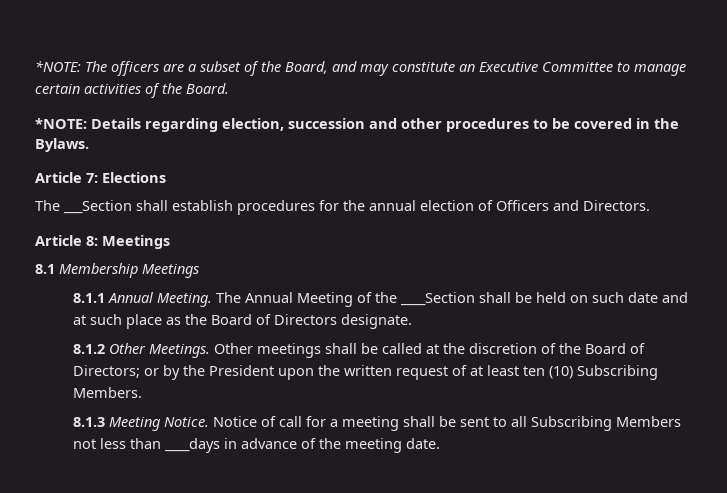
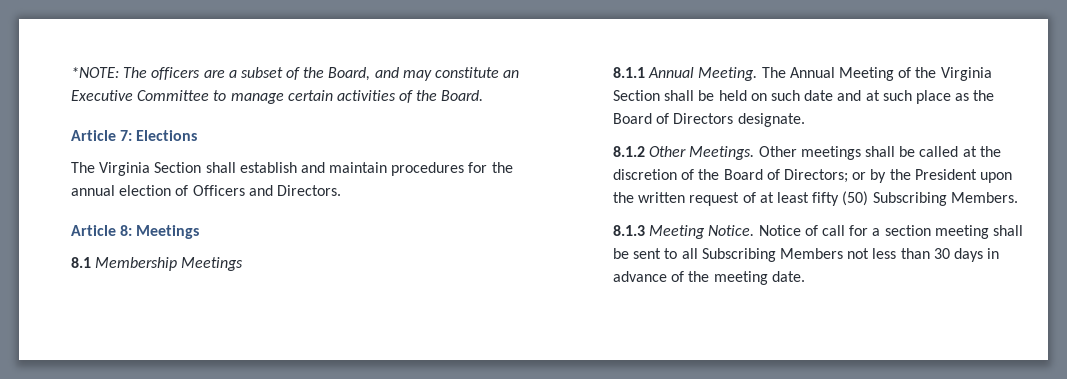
- *NOTE: Details regarding election, succession and other procedures to be covered in the Bylaws.
  Article 7: Elections
- The ___Section shall establish procedures for the annual election of Officers and Directors.
+ The Virginia Section shall establish and maintain procedures for the annual election of Officers and Directors.
- The Annual Meeting of the ____Section shall be held on such date and at such place as the Board of Directors designate.
+ The Annual Meeting of the Virginia Section shall be held on such date and at such place as the Board of Directors designate.
- Other meetings shall be called at the discretion of the Board of Directors; or by the President upon the written request of at least ten (10) Subscribing Members.
+ Other meetings shall be called at the discretion of the Board of Directors; or by the President upon the written request of at least fifty (50) Subscribing Members.
- Notice of call for a meeting shall be sent to all Subscribing Members not less than ____days in advance of the meeting date.
+ Notice of call for a section meeting shall be sent to all Subscribing Members not less than 30 days in advance of the meeting date.

